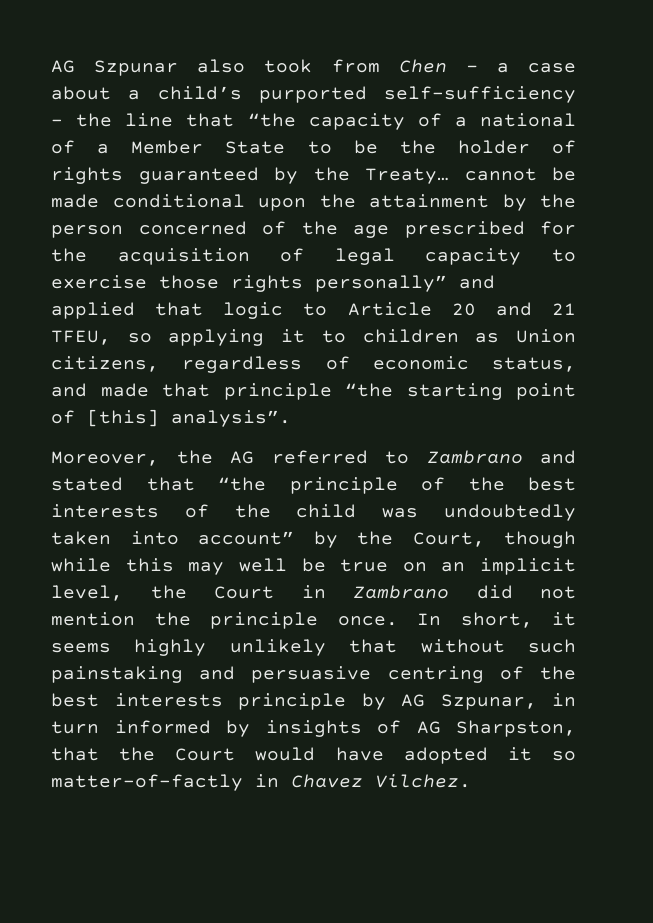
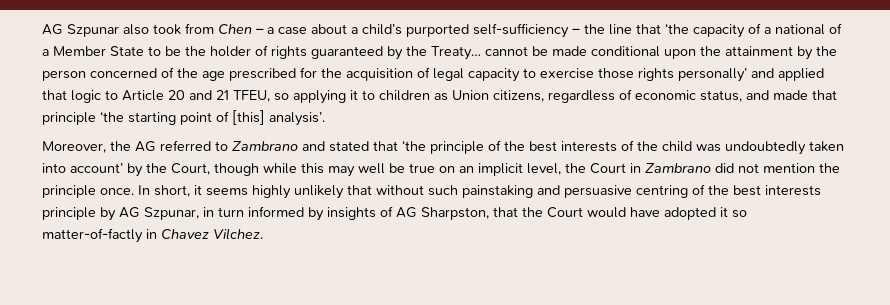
- AG Szpunar also took from Chen – a case about a child’s purported self-sufficiency – the line that “the capacity of a national of a Member State to be the holder of rights guaranteed by the Treaty… cannot be made conditional upon the attainment by the person concerned of the age prescribed for the acquisition of legal capacity to exercise those rights personally” and applied that logic to Article 20 and 21 TFEU, so applying it to children as Union citizens, regardless of economic status, and made that principle “the starting point of [this] analysis”.
+ AG Szpunar also took from Chen – a case about a child’s purported self-sufficiency – the line that ‘the capacity of a national of a Member State to be the holder of rights guaranteed by the Treaty… cannot be made conditional upon the attainment by the person concerned of the age prescribed for the acquisition of legal capacity to exercise those rights personally’ and applied that logic to Article 20 and 21 TFEU, so applying it to children as Union citizens, regardless of economic status, and made that principle ‘the starting point of [this] analysis’.
- Moreover, the AG referred to Zambrano and stated that “the principle of the best interests of the child was undoubtedly taken into account” by the Court, though while this may well be true on an implicit level, the Court in Zambrano did not mention the principle once.
+ Moreover, the AG referred to Zambrano and stated that ‘the principle of the best interests of the child was undoubtedly taken into account’ by the Court, though while this may well be true on an implicit level, the Court in Zambrano did not mention the principle once.

